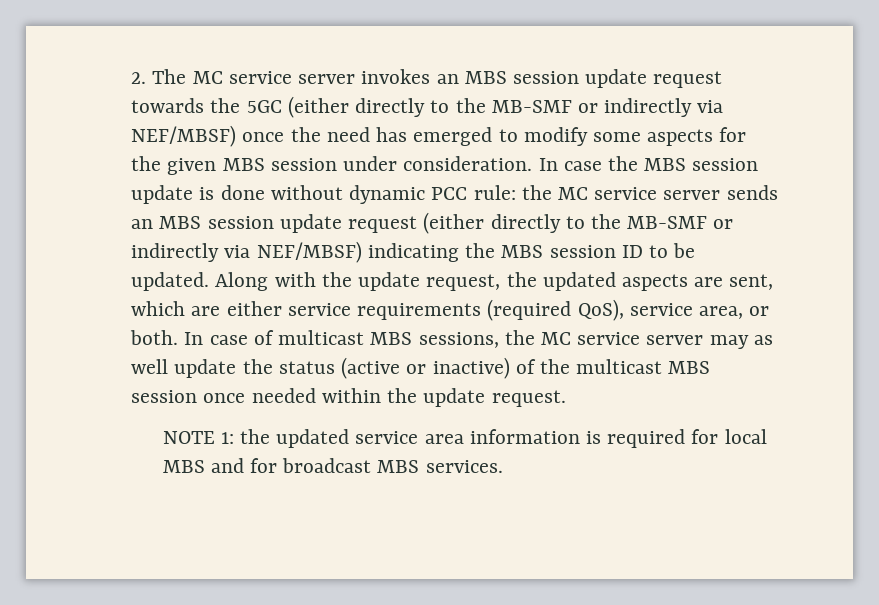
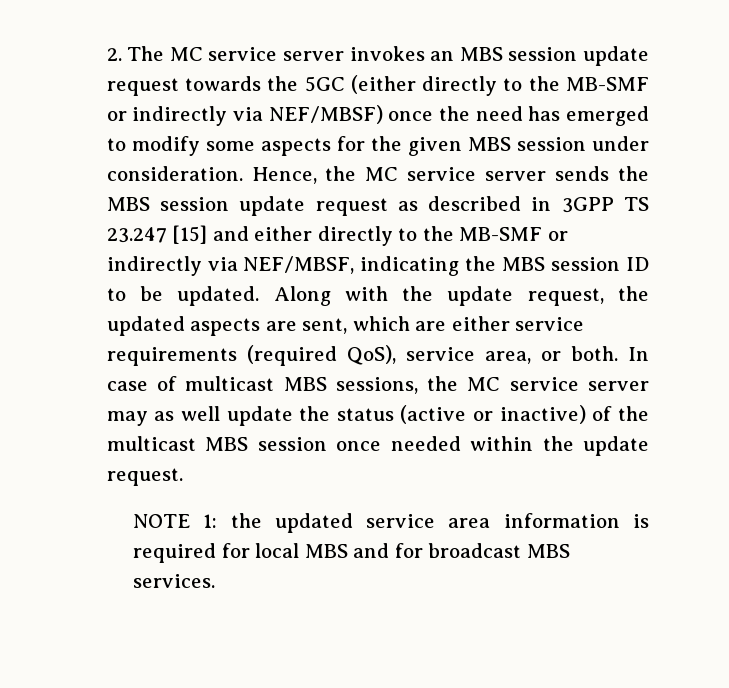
- In case the MBS session update is done without dynamic PCC rule: the MC service server sends an MBS session update request (either directly to the MB-SMF or indirectly via NEF/MBSF) indicating the MBS session ID to be updated.
+ Hence, the MC service server sends the MBS session update request as described in 3GPP TS 23.247 [15] and either directly to the MB-SMF or indirectly via NEF/MBSF, indicating the MBS session ID to be updated.

